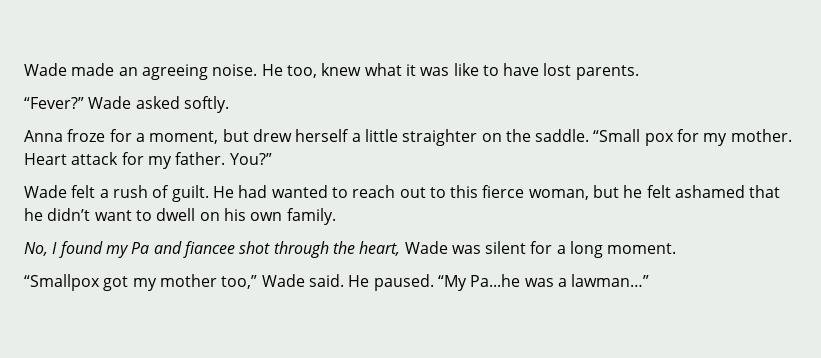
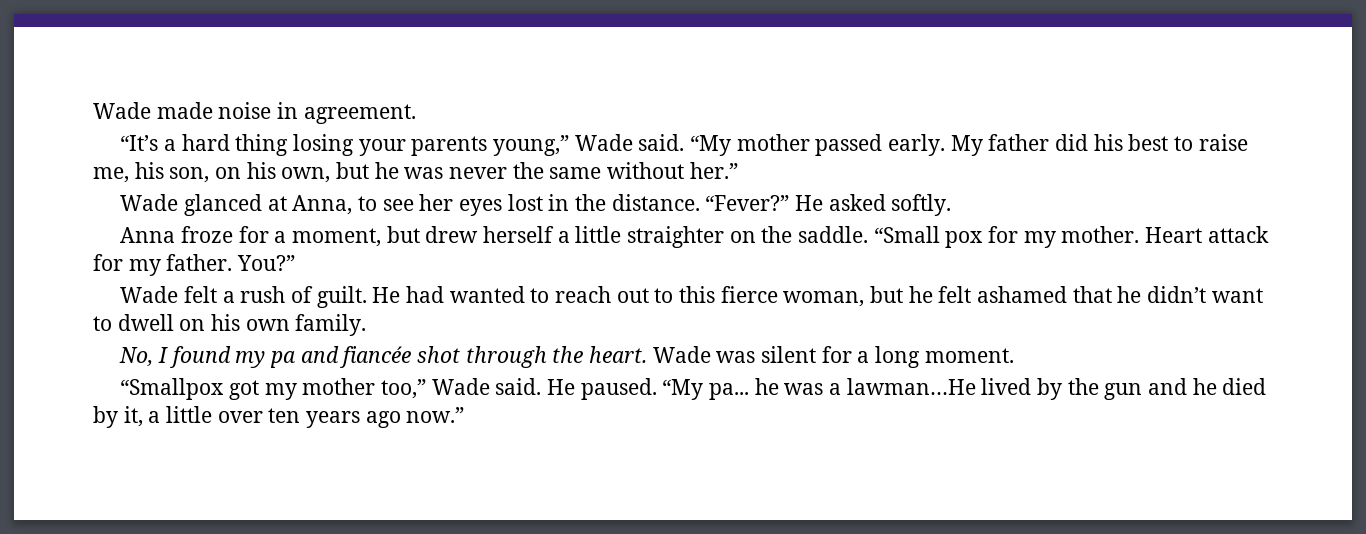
- Wade made an agreeing noise. He too, knew what it was like to have lost parents.
- “Fever?” Wade asked softly.
+ Wade made noise in agreement.
+ “It’s a hard thing losing your parents young,” Wade said. “My mother passed early. My father did his best to raise me, his son, on his own, but he was never the same without her.”
+ Wade glanced at Anna, to see her eyes lost in the distance. “Fever?” He asked softly.
- No, I found my Pa and fiancee shot through the heart, Wade was silent for a long moment.
+ No, I found my pa and fiancée shot through the heart. Wade was silent for a long moment.
- “My Pa...he was a lawman…”
+ “My pa... he was a lawman…He lived by the gun and he died by it, a little over ten years ago now.”

